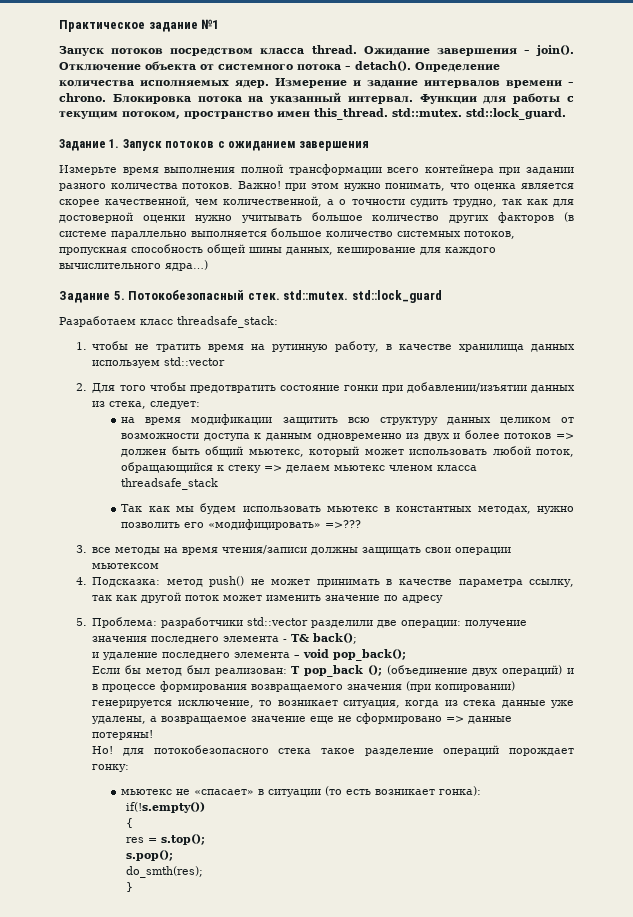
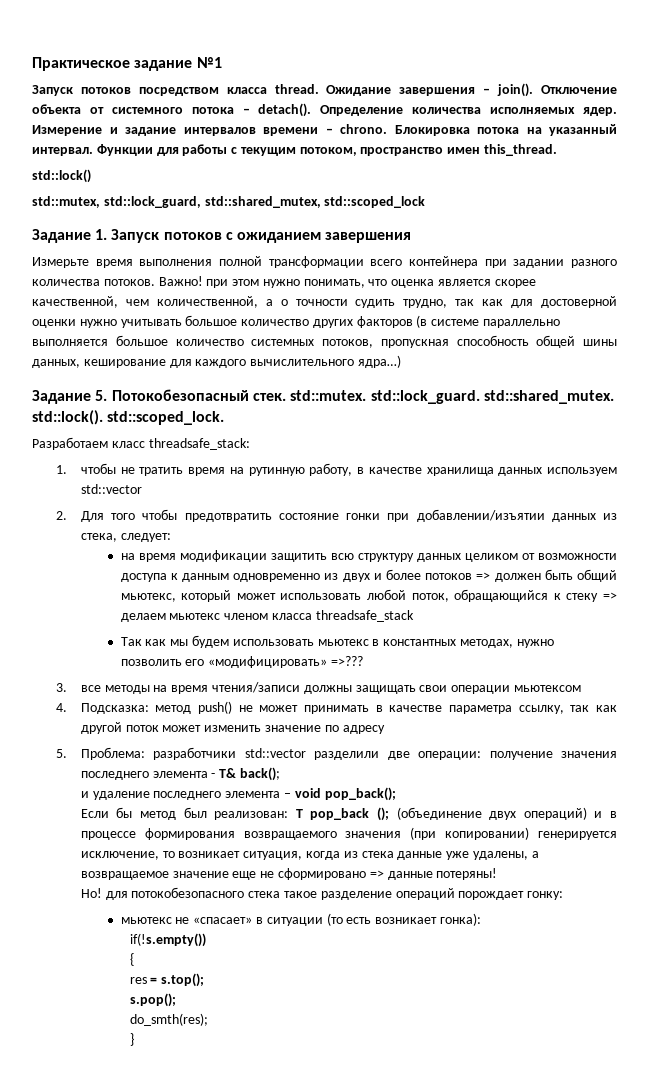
- Функции для работы с текущим потоком, пространство имен this_thread. std::mutex. std::lock_guard.
+ Функции для работы с текущим потоком, пространство имен this_thread.
+ std::lock()
+ std::mutex, std::lock_guard, std::shared_mutex, std::scoped_lock
- Задание 5. Потокобезопасный стек. std::mutex. std::lock_guard
+ Задание 5. Потокобезопасный стек. std::mutex. std::lock_guard. std::shared_mutex. std::lock(). std::scoped_lock.

